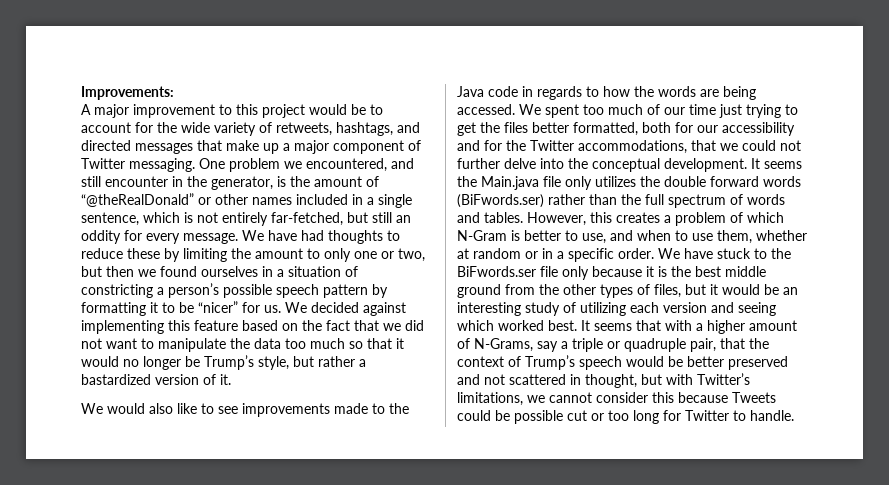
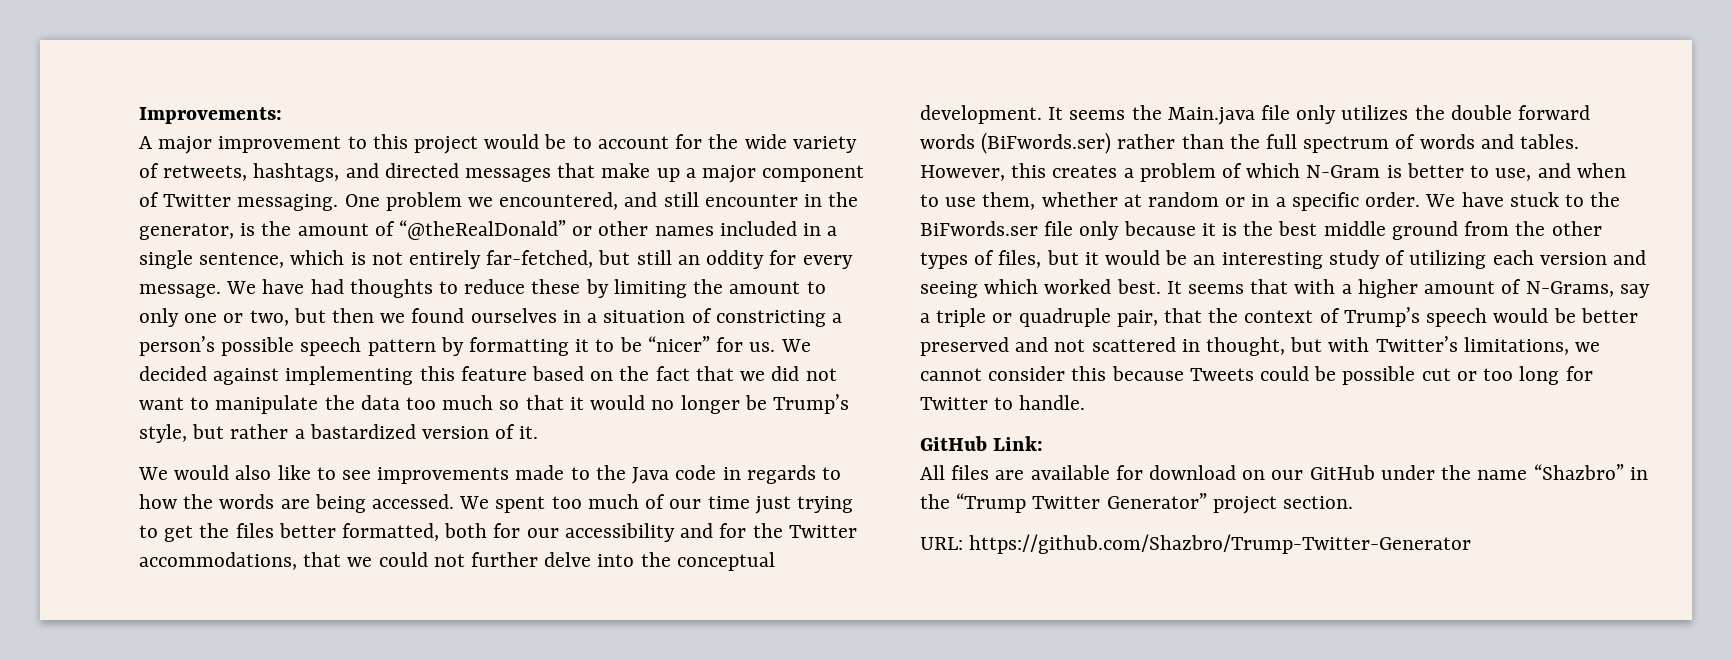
+ GitHub Link:
+ All files are available for download on our GitHub under the name “Shazbro” in the “Trump Twitter Generator” project section.
+ URL: https://github.com/Shazbro/Trump-Twitter-Generator

